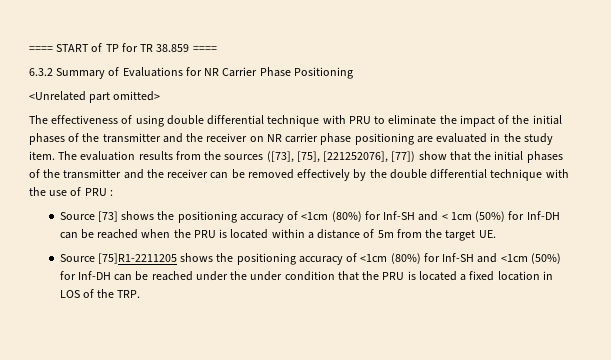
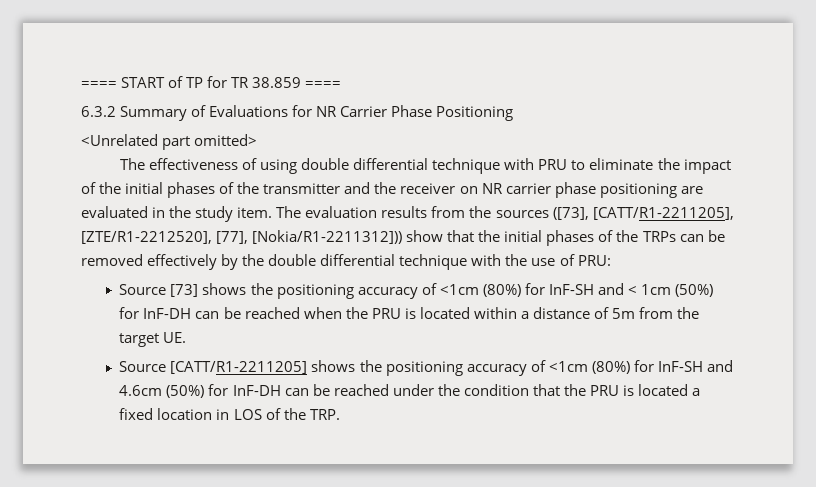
- The evaluation results from the sources ([73], [75], [221252076], [77]) show that the initial phases of the transmitter and the receiver can be removed effectively by the double differential technique with the use of PRU :
+ The evaluation results from the sources ([73], [CATT/R1-2211205], [ZTE/R1-2212520], [77], [Nokia/R1-2211312])) show that the initial phases of the TRPs can be removed effectively by the double differential technique with the use of PRU:
- Source [73] shows the positioning accuracy of <1cm (80%) for Inf-SH and < 1cm (50%) for Inf-DH can be reached when the PRU is located within a distance of 5m from the target UE.
+ Source [73] shows the positioning accuracy of <1cm (80%) for InF-SH and < 1cm (50%) for InF-DH can be reached when the PRU is located within a distance of 5m from the target UE.
- Source [75]R1-2211205 shows the positioning accuracy of <1cm (80%) for Inf-SH and <1cm (50%) for Inf-DH can be reached under the under condition that the PRU is located a fixed location in LOS of the TRP.
+ Source [CATT/R1-2211205] shows the positioning accuracy of <1cm (80%) for InF-SH and 4.6cm (50%) for InF-DH can be reached under the condition that the PRU is located a fixed location in LOS of the TRP.

